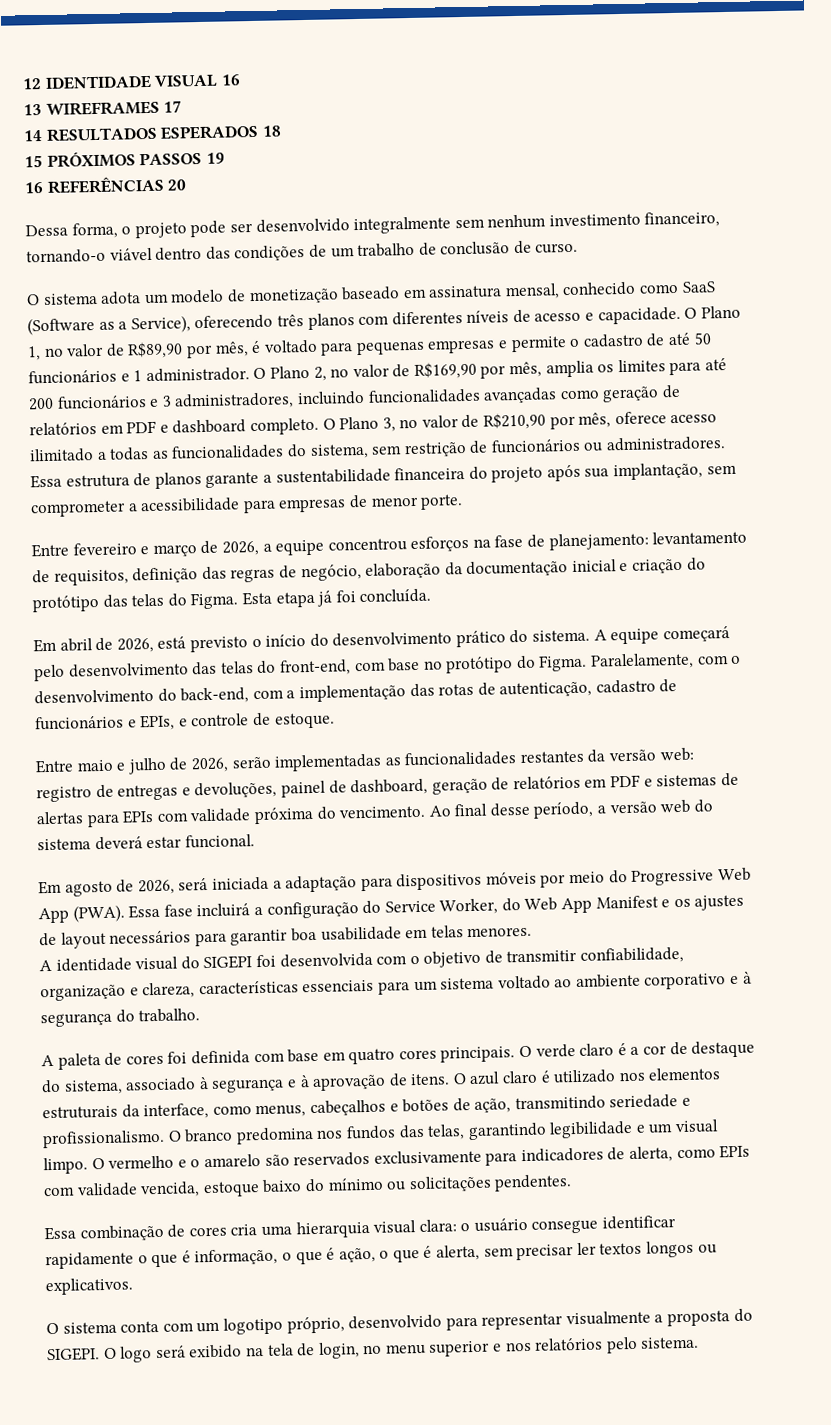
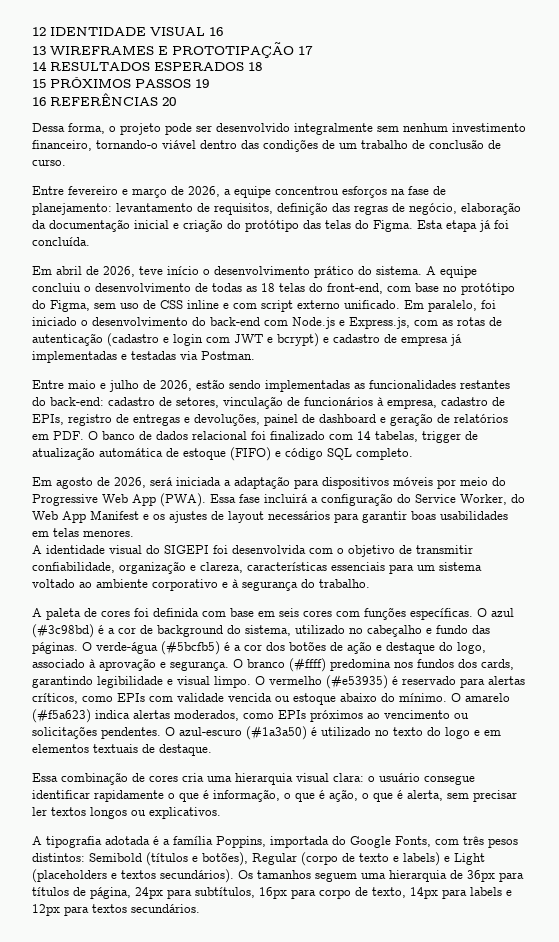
- 13 WIREFRAMES 17
+ 13 WIREFRAMES E PROTOTIPAÇÃO 17
- O sistema adota um modelo de monetização baseado em assinatura mensal, conhecido como SaaS (Software as a Service), oferecendo três planos com diferentes níveis de acesso e capacidade. O Plano 1, no valor de R$89,90 por mês, é voltado para pequenas empresas e permite o cadastro de até 50 funcionários e 1 administrador. O Plano 2, no valor de R$169,90 por mês, amplia os limites para até 200 funcionários e 3 administradores, incluindo funcionalidades avançadas como geração de relatórios em PDF e dashboard completo. O Plano 3, no valor de R$210,90 por mês, oferece acesso ilimitado a todas as funcionalidades do sistema, sem restrição de funcionários ou administradores. Essa estrutura de planos garante a sustentabilidade financeira do projeto após sua implantação, sem comprometer a acessibilidade para empresas de menor porte.
- Em abril de 2026, está previsto o início do desenvolvimento prático do sistema.
+ Em abril de 2026, teve início o desenvolvimento prático do sistema.
- A equipe começará pelo desenvolvimento das telas do front-end, com base no protótipo do Figma. Paralelamente, com o desenvolvimento do back-end, com a implementação das rotas de autenticação, cadastro de funcionários e EPIs, e controle de estoque.
+ A equipe concluiu o desenvolvimento de todas as 18 telas do front-end, com base no protótipo do Figma, sem uso de CSS inline e com script externo unificado. Em paralelo, foi iniciado o desenvolvimento do back-end com Node.js e Express.js, com as rotas de autenticação (cadastro e login com JWT e bcrypt) e cadastro de empresa já implementadas e testadas via Postman.
- Entre maio e julho de 2026, serão implementadas as funcionalidades restantes da versão web: registro de entregas e devoluções, painel de dashboard, geração de relatórios em PDF e sistemas de alertas para EPIs com validade próxima do vencimento. Ao final desse período, a versão web do sistema deverá estar funcional.
+ Entre maio e julho de 2026, estão sendo implementadas as funcionalidades restantes do back-end: cadastro de setores, vinculação de funcionários à empresa, cadastro de EPIs, registro de entregas e devoluções, painel de dashboard e geração de relatórios em PDF. O banco de dados relacional foi finalizado com 14 tabelas, trigger de atualização automática de estoque (FIFO) e código SQL completo.
- Essa fase incluirá a configuração do Service Worker, do Web App Manifest e os ajustes de layout necessários para garantir boa usabilidade em telas menores.
+ Essa fase incluirá a configuração do Service Worker, do Web App Manifest e os ajustes de layout necessários para garantir boas usabilidades em telas menores.
- A paleta de cores foi definida com base em quatro cores principais. O verde claro é a cor de destaque do sistema, associado à segurança e à aprovação de itens. O azul claro é utilizado nos elementos estruturais da interface, como menus, cabeçalhos e botões de ação, transmitindo seriedade e profissionalismo.
+ A paleta de cores foi definida com base em seis cores com funções específicas. O azul (#3c98bd) é a cor de background do sistema, utilizado no cabeçalho e fundo das páginas. O verde-água (#5bcfb5) é a cor dos botões de ação e destaque do logo, associado à aprovação e segurança.
- O branco predomina nos fundos das telas, garantindo legibilidade e um visual limpo.
+ O branco (#ffff) predomina nos fundos dos cards, garantindo legibilidade e visual limpo.
- O vermelho e o amarelo são reservados exclusivamente para indicadores de alerta, como EPIs com validade vencida, estoque baixo do mínimo ou solicitações pendentes.
+ O vermelho (#e53935) é reservado para alertas críticos, como EPIs com validade vencida ou estoque abaixo do mínimo. O amarelo (#f5a623) indica alertas moderados, como EPIs próximos ao vencimento ou solicitações pendentes. O azul-escuro (#1a3a50) é utilizado no texto do logo e em elementos textuais de destaque.
- O sistema conta com um logotipo próprio, desenvolvido para representar visualmente a proposta do SIGEPI. O logo será exibido na tela de login, no menu superior e nos relatórios pelo sistema.
+ A tipografia adotada é a família Poppins, importada do Google Fonts, com três pesos distintos: Semibold (títulos e botões), Regular (corpo de texto e labels) e Light (placeholders e textos secundários). Os tamanhos seguem uma hierarquia de 36px para títulos de página, 24px para subtítulos, 16px para corpo de texto, 14px para labels e 12px para textos secundários.

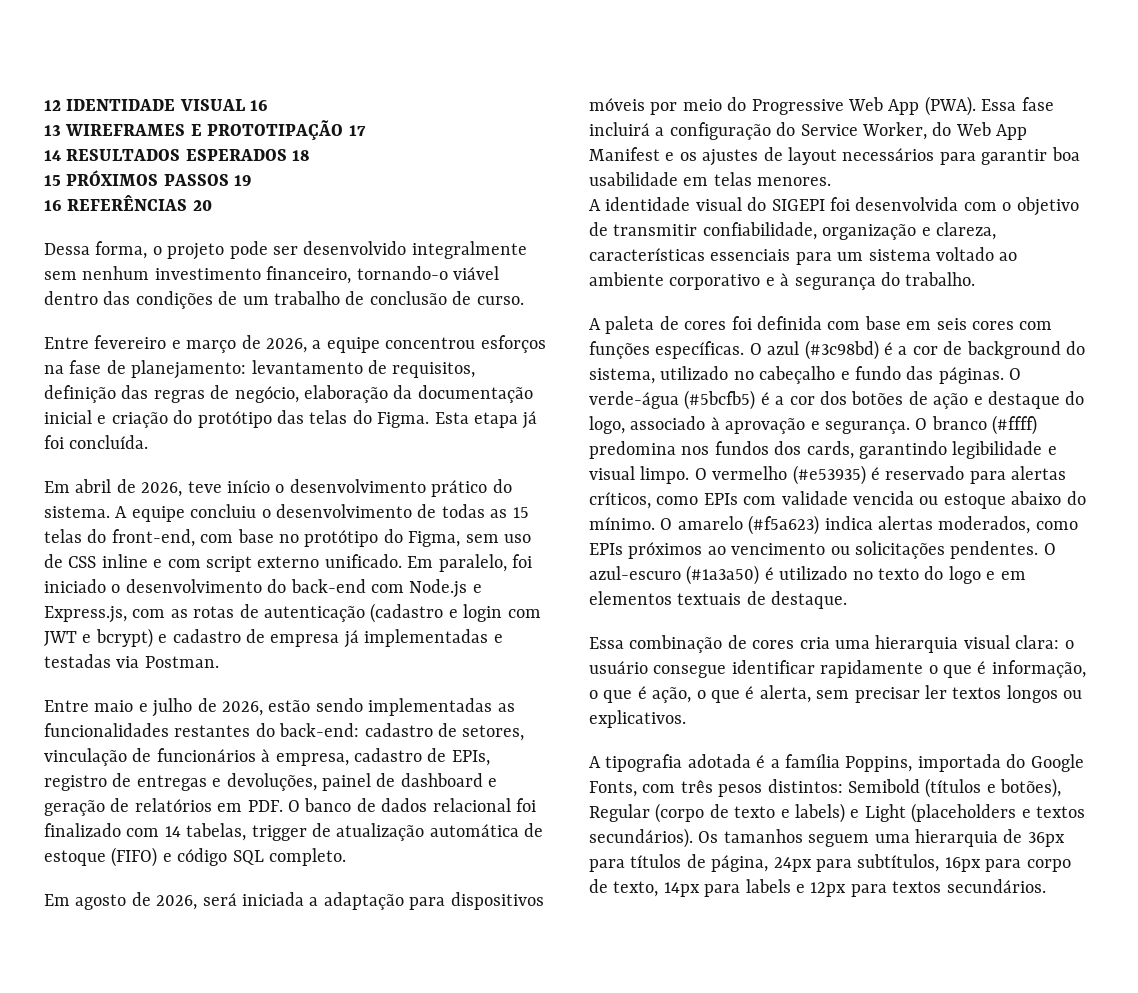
- A equipe concluiu o desenvolvimento de todas as 18 telas do front-end, com base no protótipo do Figma, sem uso de CSS inline e com script externo unificado.
+ A equipe concluiu o desenvolvimento de todas as 15 telas do front-end, com base no protótipo do Figma, sem uso de CSS inline e com script externo unificado.
- Essa fase incluirá a configuração do Service Worker, do Web App Manifest e os ajustes de layout necessários para garantir boas usabilidades em telas menores.
+ Essa fase incluirá a configuração do Service Worker, do Web App Manifest e os ajustes de layout necessários para garantir boa usabilidade em telas menores.

